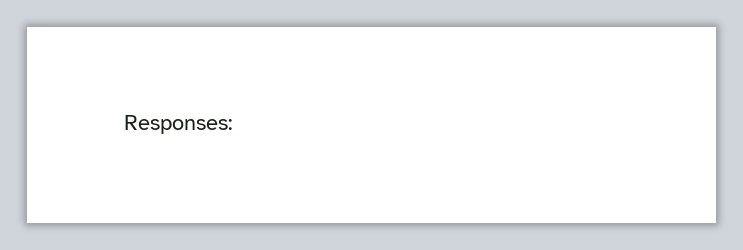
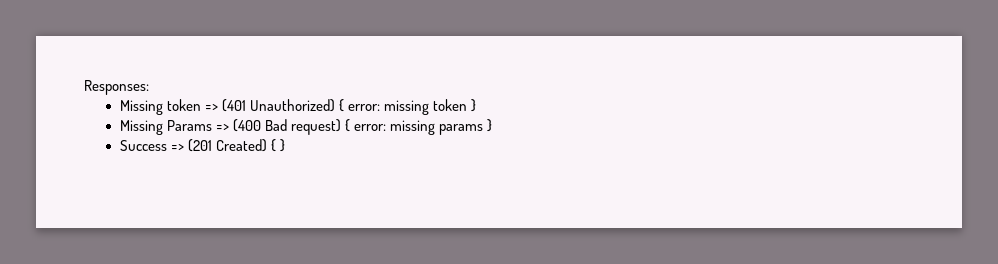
+ Missing token => (401 Unauthorized) { error: missing token }
+ Missing Params => (400 Bad request) { error: missing params }
+ Success => (201 Created) { }

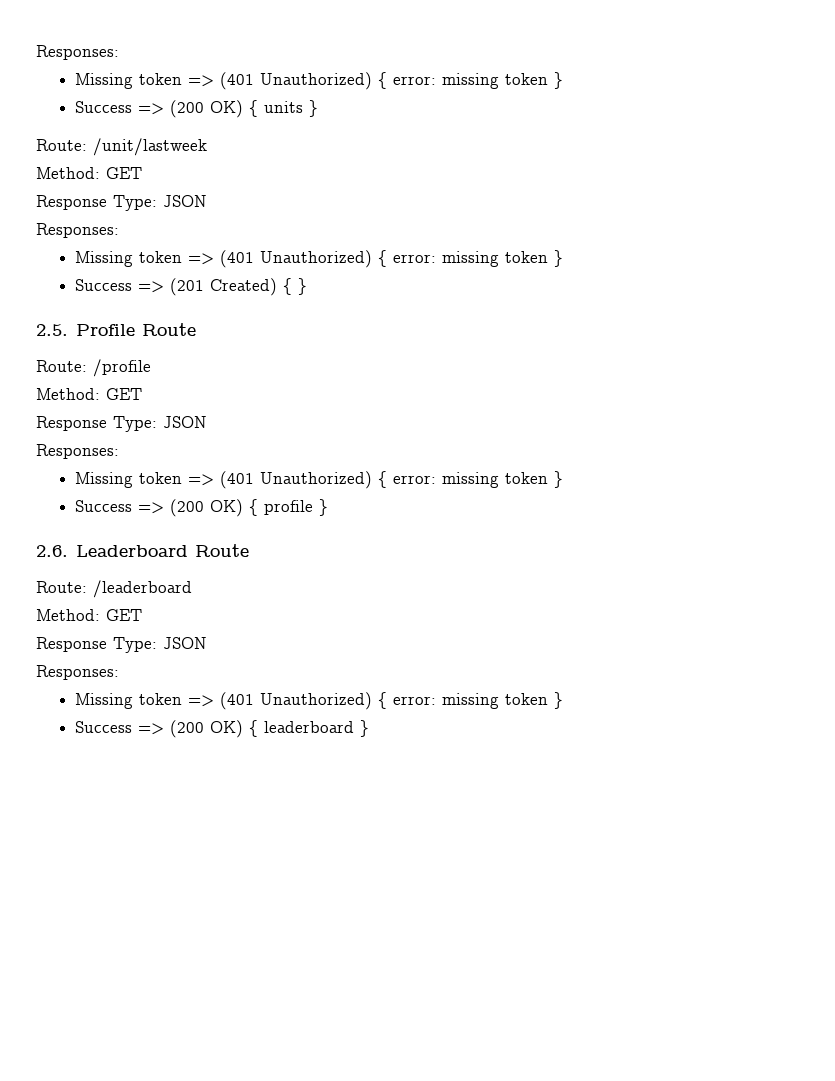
- Missing Params => (400 Bad request) { error: missing params }
+ Success => (200 OK) { units }
+ Route: /unit/lastweek
+ Method: GET
+ Response Type: JSON
+ Responses:
+ Missing token => (401 Unauthorized) { error: missing token }
+ 2.5. Profile Route
+ Route: /profile
+ Method: GET
+ Response Type: JSON
+ Responses:
+ Missing token => (401 Unauthorized) { error: missing token }
+ Success => (200 OK) { profile }
+ 2.6. Leaderboard Route
+ Route: /leaderboard
+ Method: GET
+ Response Type: JSON
+ Responses:
+ Missing token => (401 Unauthorized) { error: missing token }
+ Success => (200 OK) { leaderboard }

